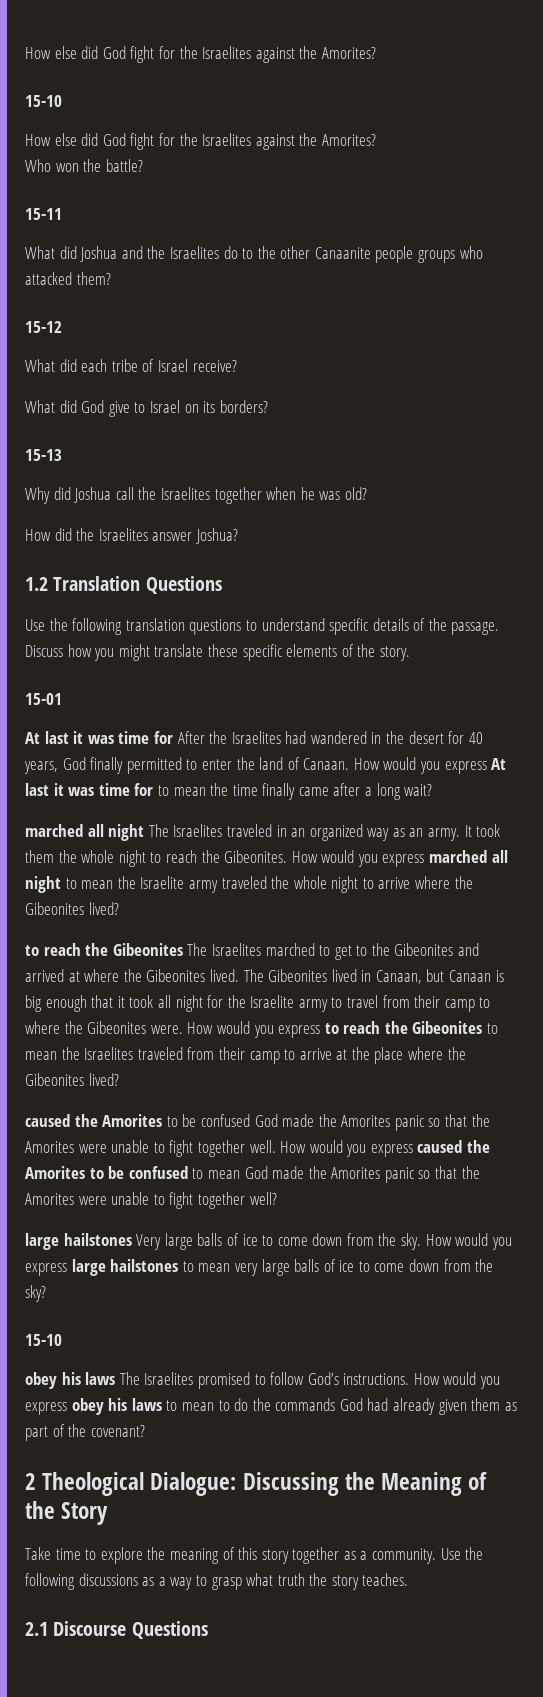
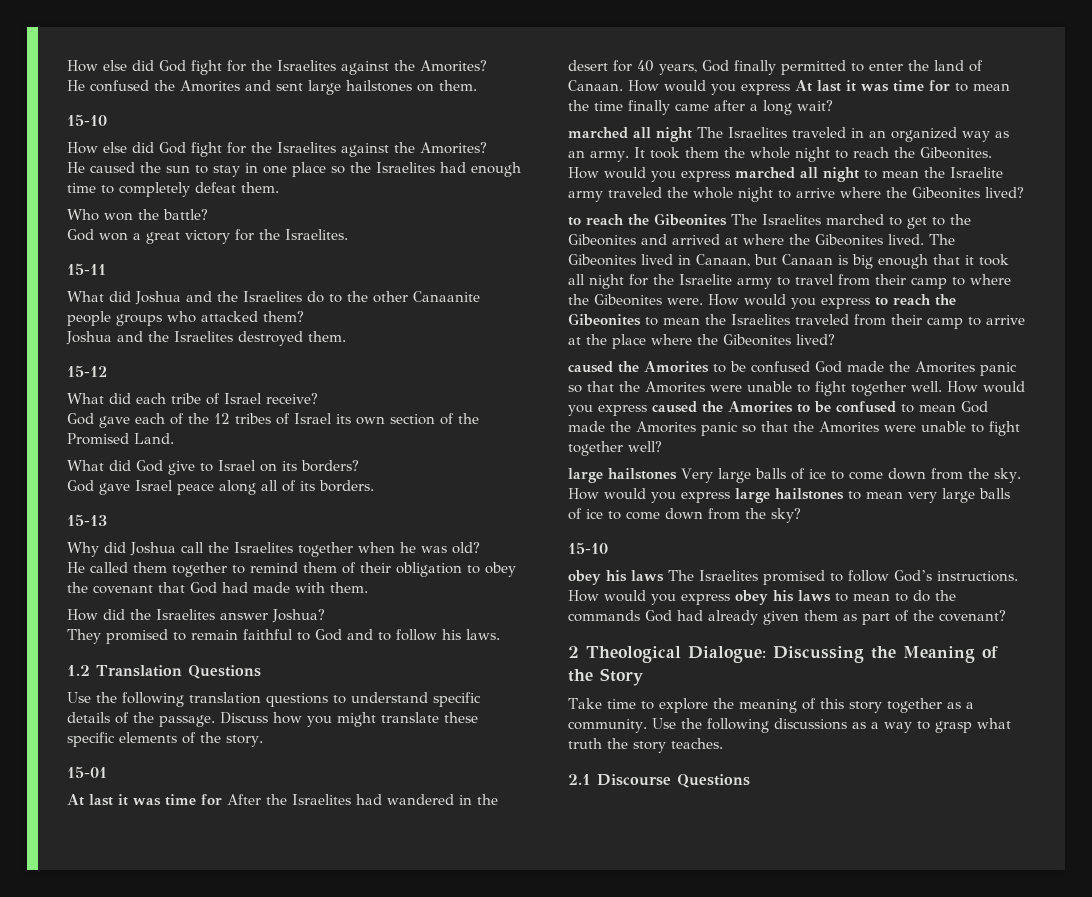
+ He confused the Amorites and sent large hailstones on them.
+ He caused the sun to stay in one place so the Israelites had enough time to completely defeat them.
  Who won the battle?
+ God won a great victory for the Israelites.
+ Joshua and the Israelites destroyed them.
+ God gave each of the 12 tribes of Israel its own section of the Promised Land.
+ God gave Israel peace along all of its borders.
+ He called them together to remind them of their obligation to obey the covenant that God had made with them.
+ They promised to remain faithful to God and to follow his laws.

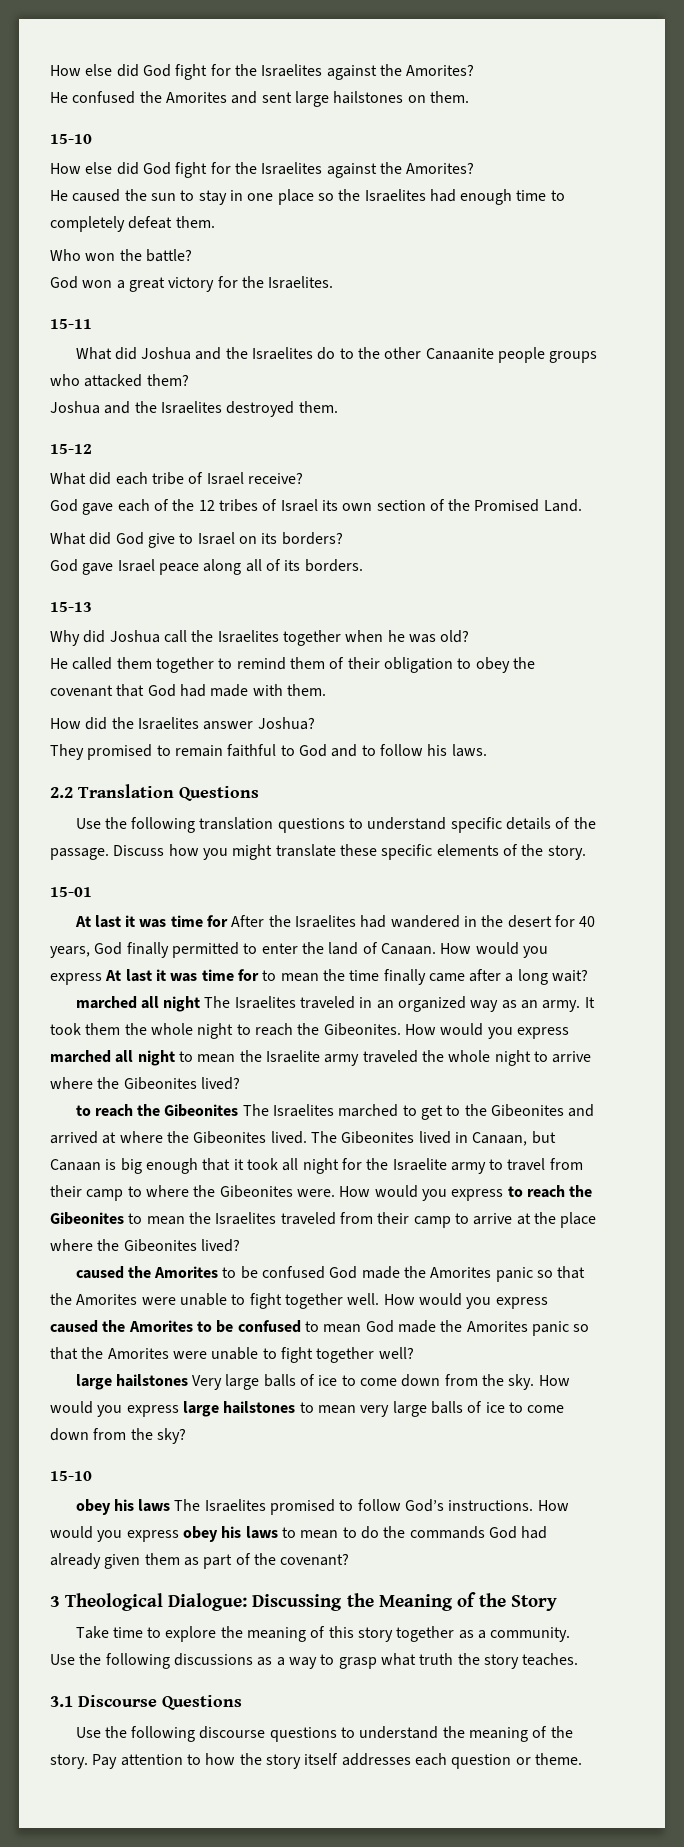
- 1.2 Translation Questions
+ 2.2 Translation Questions
- 2 Theological Dialogue: Discussing the Meaning of the Story
+ 3 Theological Dialogue: Discussing the Meaning of the Story
- 2.1 Discourse Questions
+ 3.1 Discourse Questions
+ Use the following discourse questions to understand the meaning of the story. Pay attention to how the story itself addresses each question or theme.

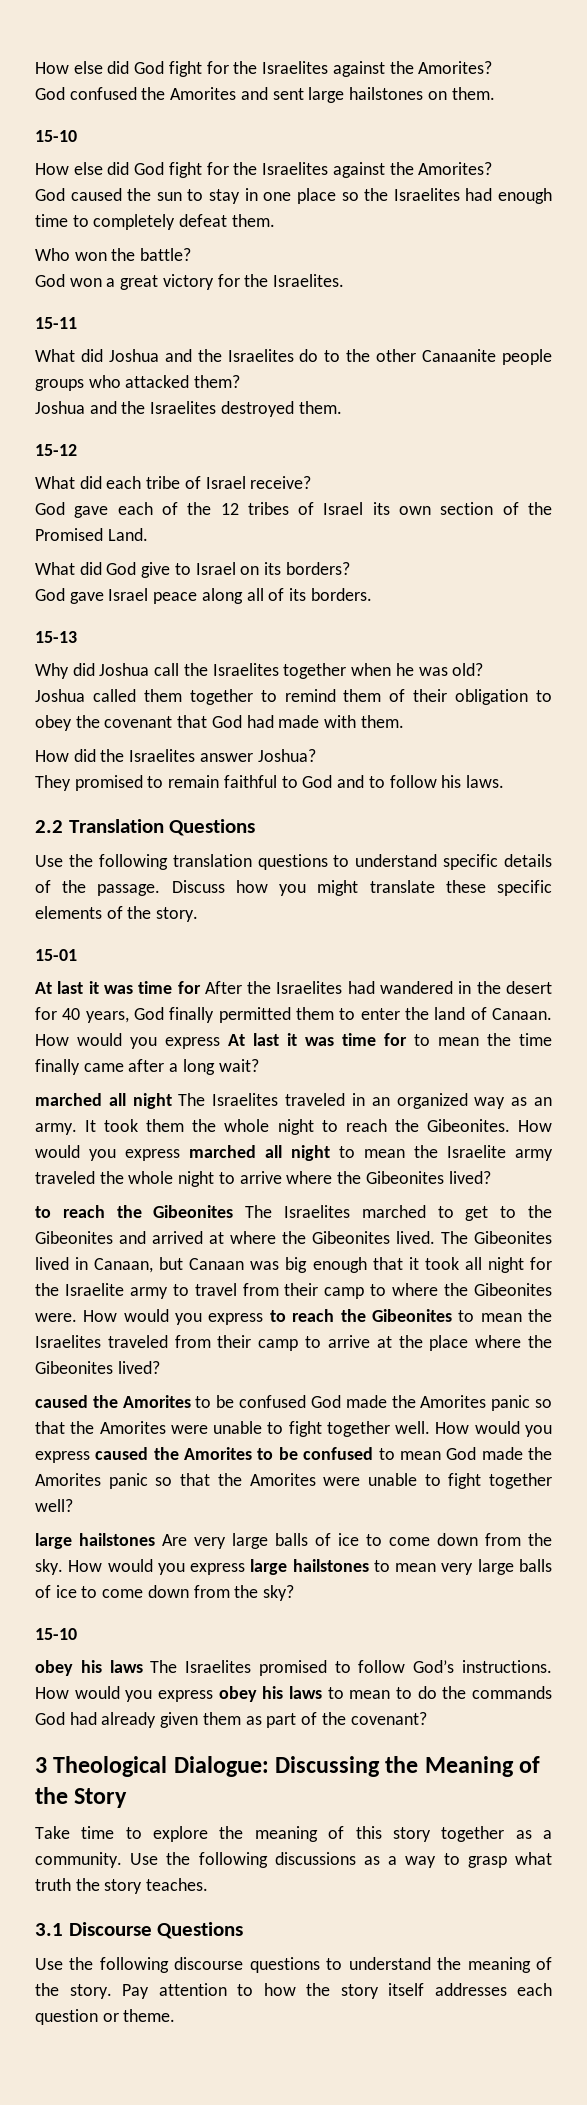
- He confused the Amorites and sent large hailstones on them.
+ God confused the Amorites and sent large hailstones on them.
- He caused the sun to stay in one place so the Israelites had enough time to completely defeat them.
+ God caused the sun to stay in one place so the Israelites had enough time to completely defeat them.
- He called them together to remind them of their obligation to obey the covenant that God had made with them.
+ Joshua called them together to remind them of their obligation to obey the covenant that God had made with them.
- At last it was time for After the Israelites had wandered in the desert for 40 years, God finally permitted to enter the land of Canaan.
+ At last it was time for After the Israelites had wandered in the desert for 40 years, God finally permitted them to enter the land of Canaan.
- The Gibeonites lived in Canaan, but Canaan is big enough that it took all night for the Israelite army to travel from their camp to where the Gibeonites were.
+ The Gibeonites lived in Canaan, but Canaan was big enough that it took all night for the Israelite army to travel from their camp to where the Gibeonites were.
- large hailstones Very large balls of ice to come down from the sky.
+ large hailstones Are very large balls of ice to come down from the sky.

